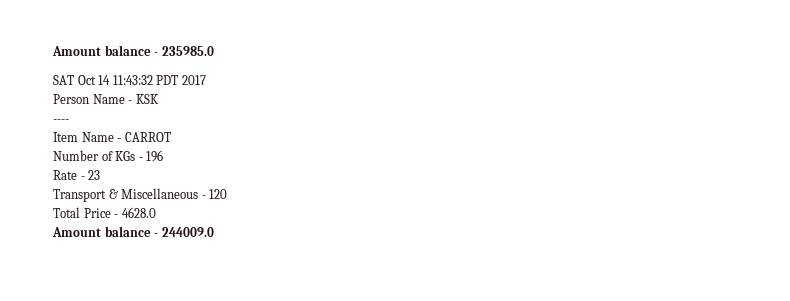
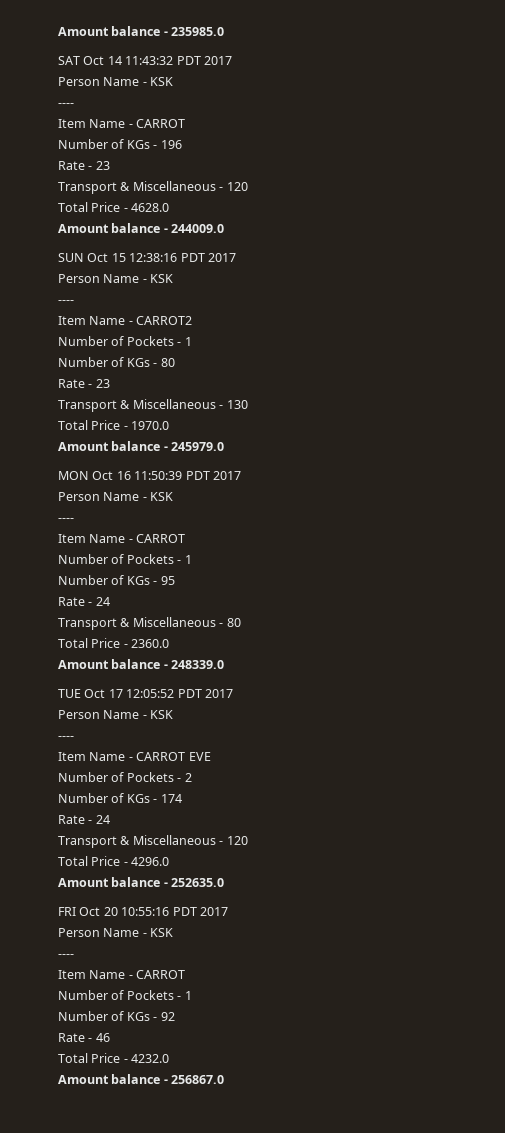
+ SUN Oct 15 12:38:16 PDT 2017
+ Person Name - KSK
+ ----
+ Item Name - CARROT2
+ Number of Pockets - 1
+ Number of KGs - 80
+ Rate - 23
+ Transport & Miscellaneous - 130
+ Total Price - 1970.0
+ Amount balance - 245979.0
+ MON Oct 16 11:50:39 PDT 2017
+ Person Name - KSK
+ ----
+ Item Name - CARROT
+ Number of Pockets - 1
+ Number of KGs - 95
+ Rate - 24
+ Transport & Miscellaneous - 80
+ Total Price - 2360.0
+ Amount balance - 248339.0
+ TUE Oct 17 12:05:52 PDT 2017
+ Person Name - KSK
+ ----
+ Item Name - CARROT EVE
+ Number of Pockets - 2
+ Number of KGs - 174
+ Rate - 24
+ Transport & Miscellaneous - 120
+ Total Price - 4296.0
+ Amount balance - 252635.0
+ FRI Oct 20 10:55:16 PDT 2017
+ Person Name - KSK
+ ----
+ Item Name - CARROT
+ Number of Pockets - 1
+ Number of KGs - 92
+ Rate - 46
+ Total Price - 4232.0
+ Amount balance - 256867.0

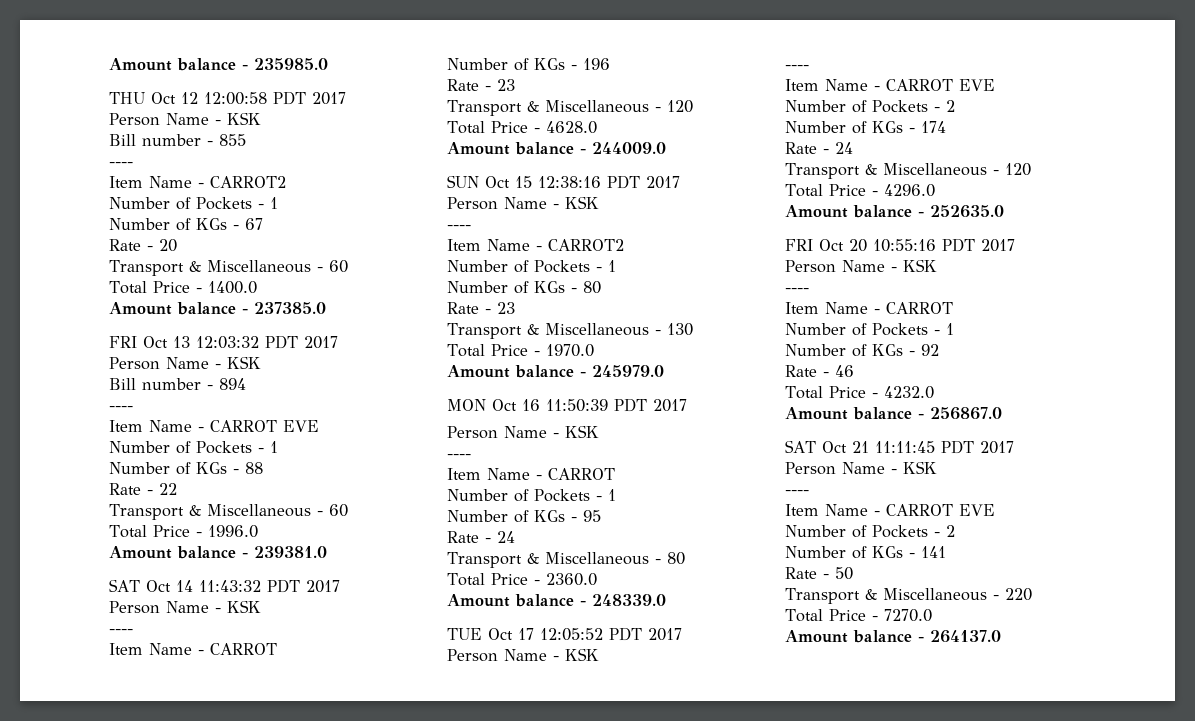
+ THU Oct 12 12:00:58 PDT 2017
+ Person Name - KSK
+ Bill number - 855
+ ----
+ Item Name - CARROT2
+ Number of Pockets - 1
+ Number of KGs - 67
+ Rate - 20
+ Transport & Miscellaneous - 60
+ Total Price - 1400.0
+ Amount balance - 237385.0
+ FRI Oct 13 12:03:32 PDT 2017
+ Person Name - KSK
+ Bill number - 894
+ ----
+ Item Name - CARROT EVE
+ Number of Pockets - 1
+ Number of KGs - 88
+ Rate - 22
+ Transport & Miscellaneous - 60
+ Total Price - 1996.0
+ Amount balance - 239381.0
+ SAT Oct 21 11:11:45 PDT 2017
+ Person Name - KSK
+ ----
+ Item Name - CARROT EVE
+ Number of Pockets - 2
+ Number of KGs - 141
+ Rate - 50
+ Transport & Miscellaneous - 220
+ Total Price - 7270.0
+ Amount balance - 264137.0

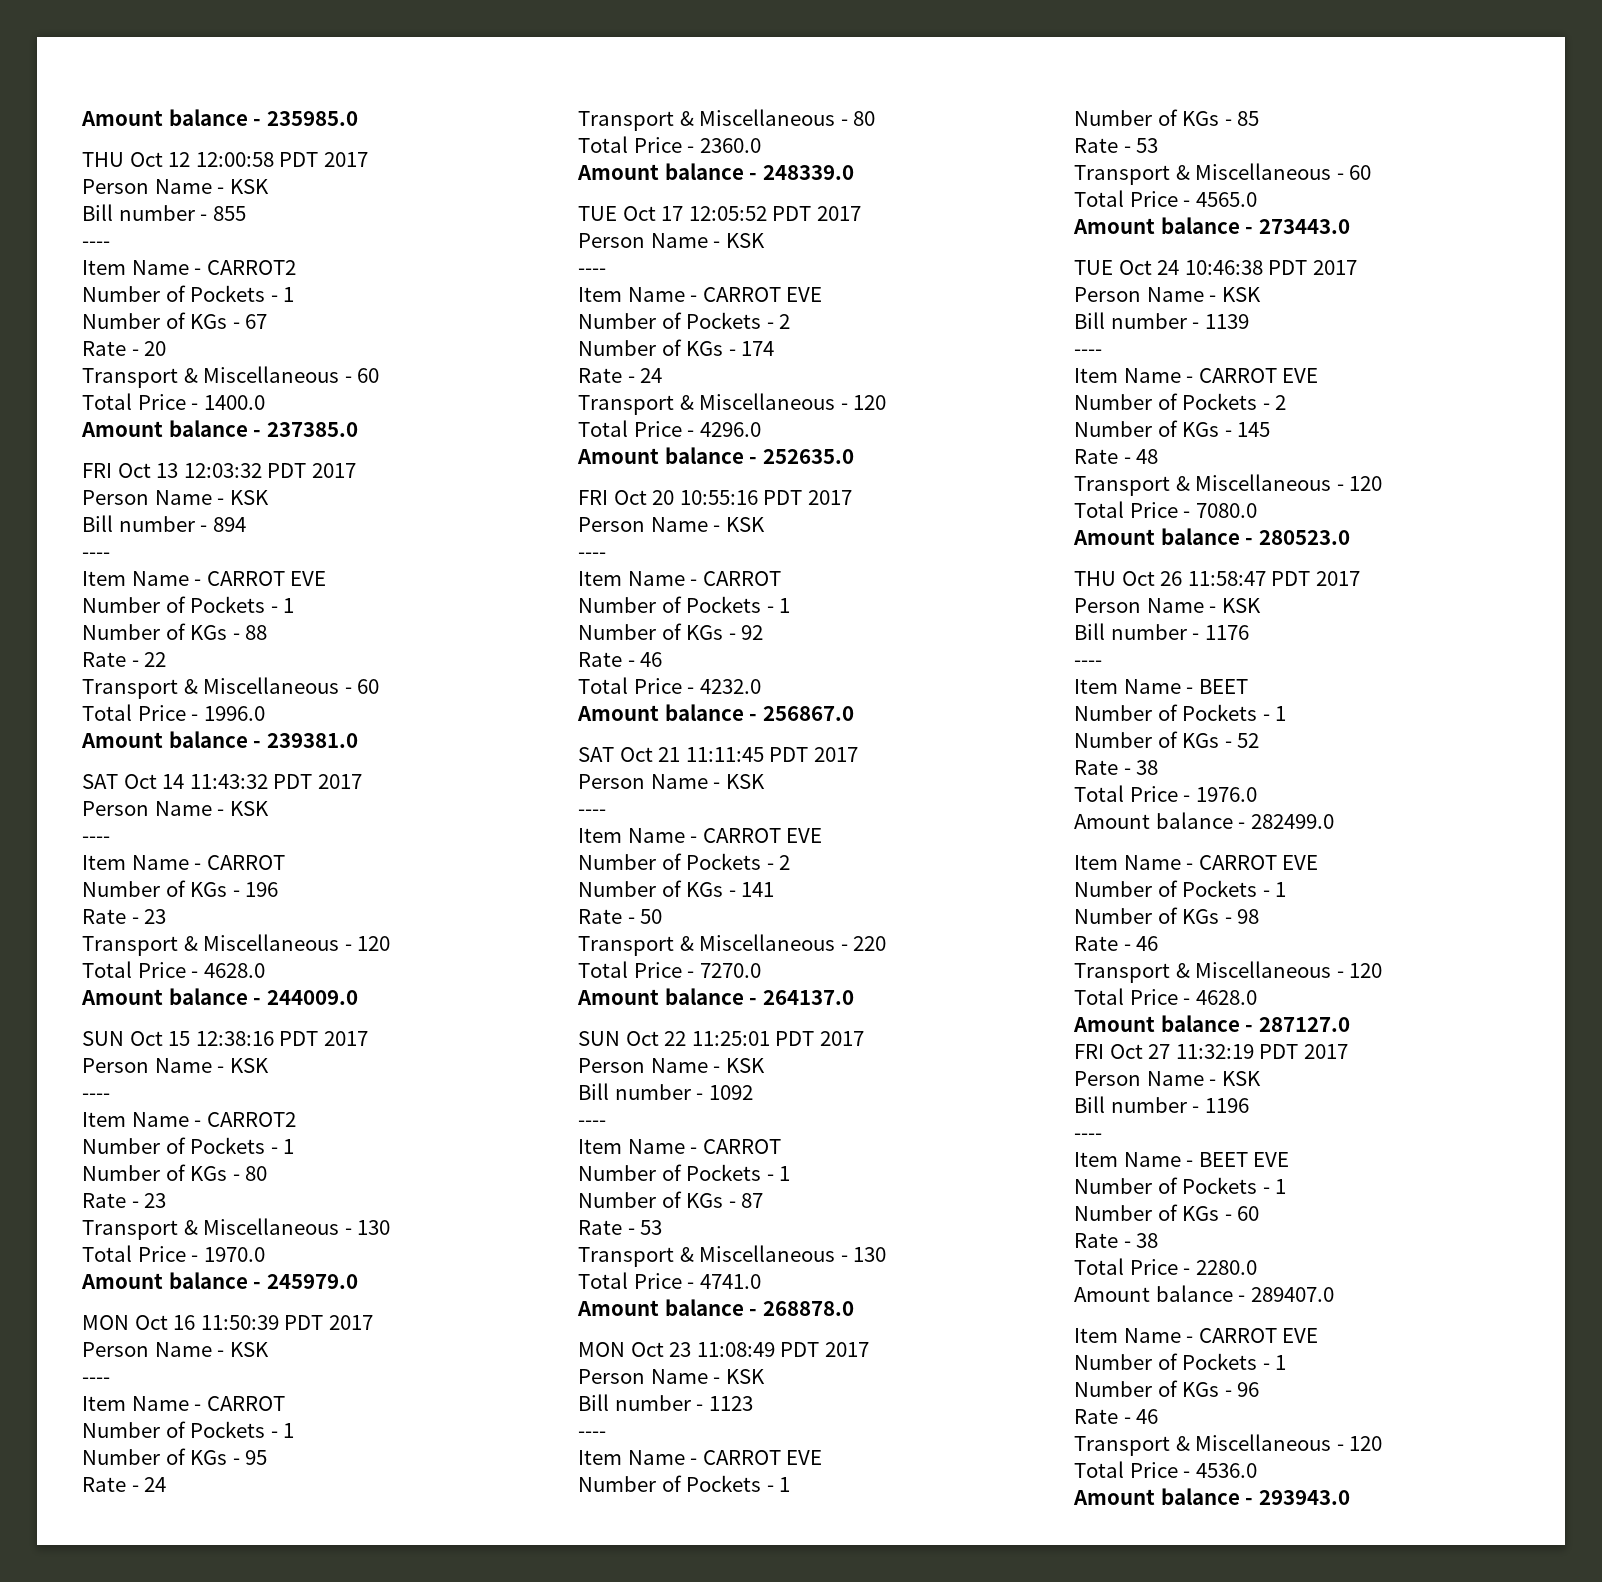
+ SUN Oct 22 11:25:01 PDT 2017
+ Person Name - KSK
+ Bill number - 1092
+ ----
+ Item Name - CARROT
+ Number of Pockets - 1
+ Number of KGs - 87
+ Rate - 53
+ Transport & Miscellaneous - 130
+ Total Price - 4741.0
+ Amount balance - 268878.0
+ MON Oct 23 11:08:49 PDT 2017
+ Person Name - KSK
+ Bill number - 1123
+ ----
+ Item Name - CARROT EVE
+ Number of Pockets - 1
+ Number of KGs - 85
+ Rate - 53
+ Transport & Miscellaneous - 60
+ Total Price - 4565.0
+ Amount balance - 273443.0
+ TUE Oct 24 10:46:38 PDT 2017
+ Person Name - KSK
+ Bill number - 1139
+ ----
+ Item Name - CARROT EVE
+ Number of Pockets - 2
+ Number of KGs - 145
+ Rate - 48
+ Transport & Miscellaneous - 120
+ Total Price - 7080.0
+ Amount balance - 280523.0
+ THU Oct 26 11:58:47 PDT 2017
+ Person Name - KSK
+ Bill number - 1176
+ ----
+ Item Name - BEET
+ Number of Pockets - 1
+ Number of KGs - 52
+ Rate - 38
+ Total Price - 1976.0
+ Amount balance - 282499.0
+ Item Name - CARROT EVE
+ Number of Pockets - 1
+ Number of KGs - 98
+ Rate - 46
+ Transport & Miscellaneous - 120
+ Total Price - 4628.0
+ Amount balance - 287127.0
+ FRI Oct 27 11:32:19 PDT 2017
+ Person Name - KSK
+ Bill number - 1196
+ ----
+ Item Name - BEET EVE
+ Number of Pockets - 1
+ Number of KGs - 60
+ Rate - 38
+ Total Price - 2280.0
+ Amount balance - 289407.0
+ Item Name - CARROT EVE
+ Number of Pockets - 1
+ Number of KGs - 96
+ Rate - 46
+ Transport & Miscellaneous - 120
+ Total Price - 4536.0
+ Amount balance - 293943.0

